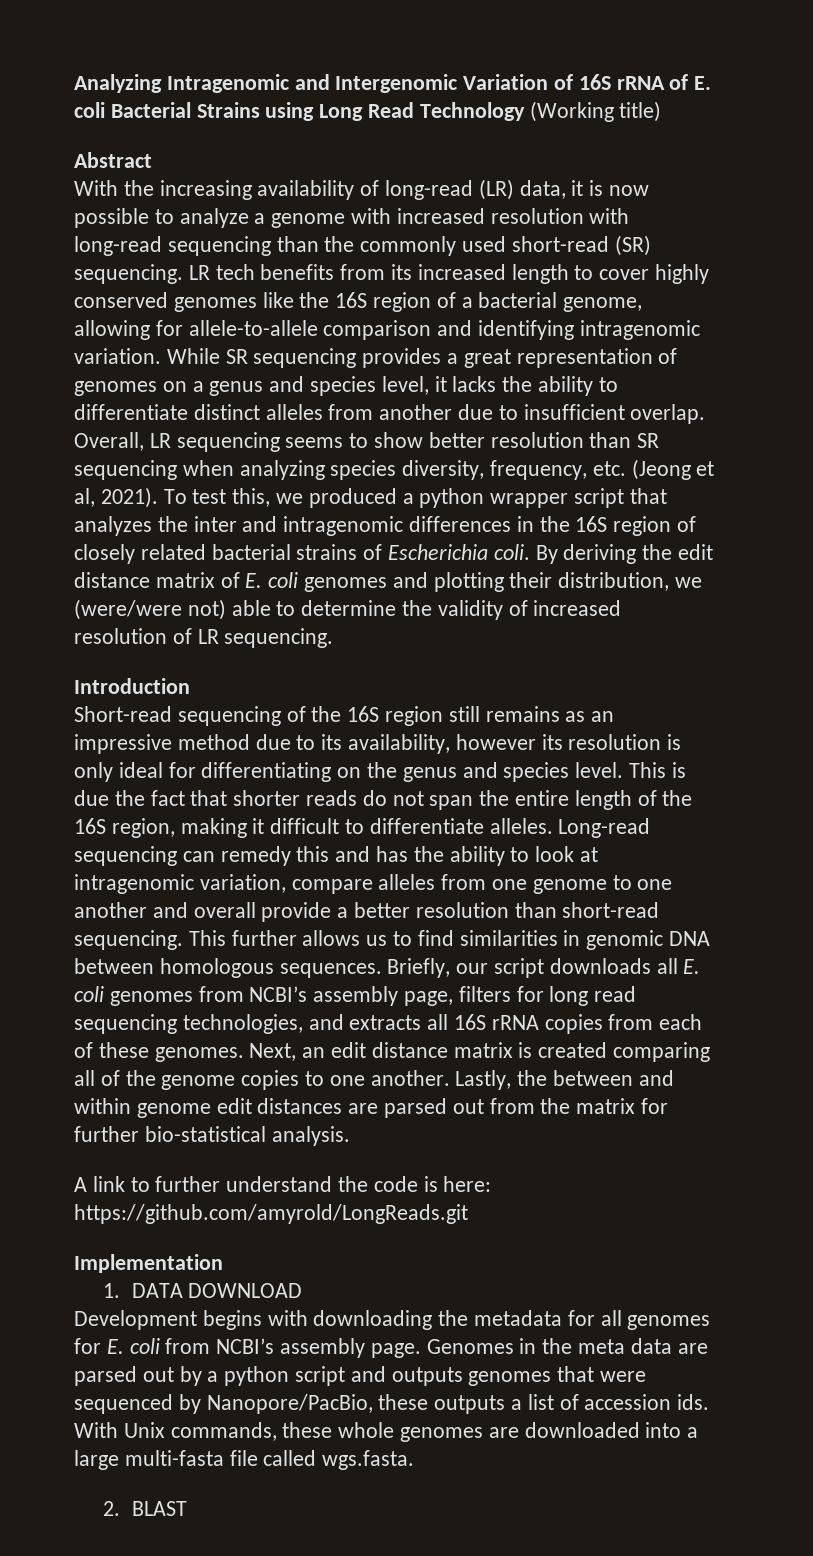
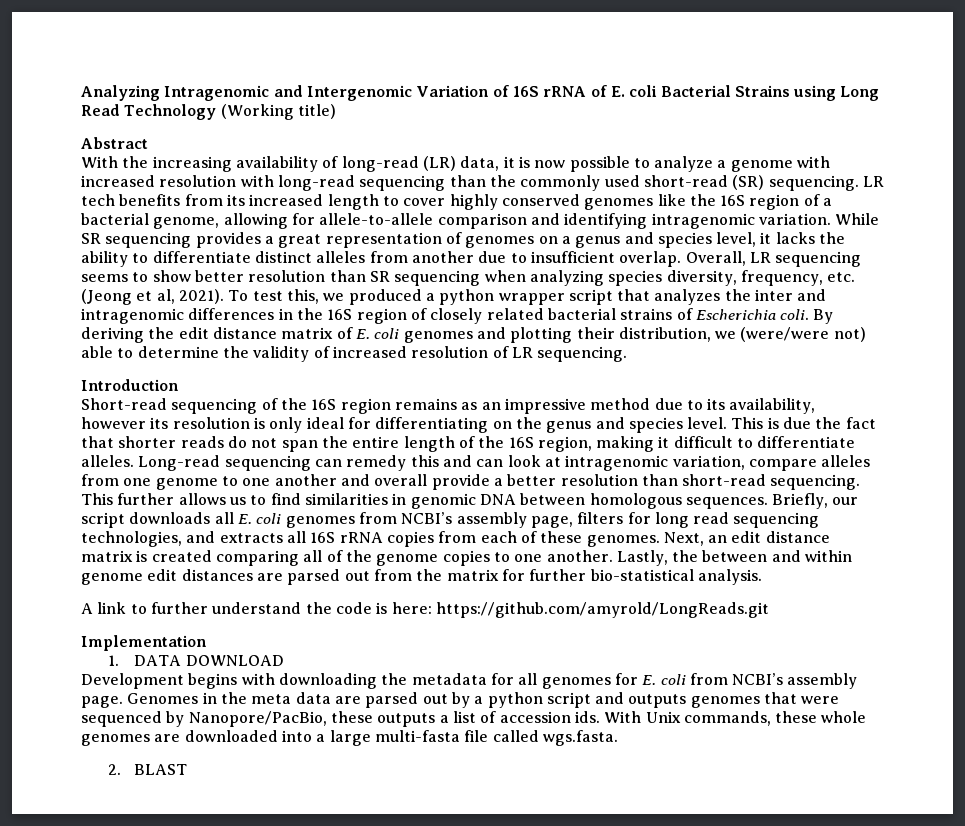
- Short-read sequencing of the 16S region still remains as an impressive method due to its availability, however its resolution is only ideal for differentiating on the genus and species level.
+ Short-read sequencing of the 16S region remains as an impressive method due to its availability, however its resolution is only ideal for differentiating on the genus and species level.
- Long-read sequencing can remedy this and has the ability to look at intragenomic variation, compare alleles from one genome to one another and overall provide a better resolution than short-read sequencing.
+ Long-read sequencing can remedy this and can look at intragenomic variation, compare alleles from one genome to one another and overall provide a better resolution than short-read sequencing.

